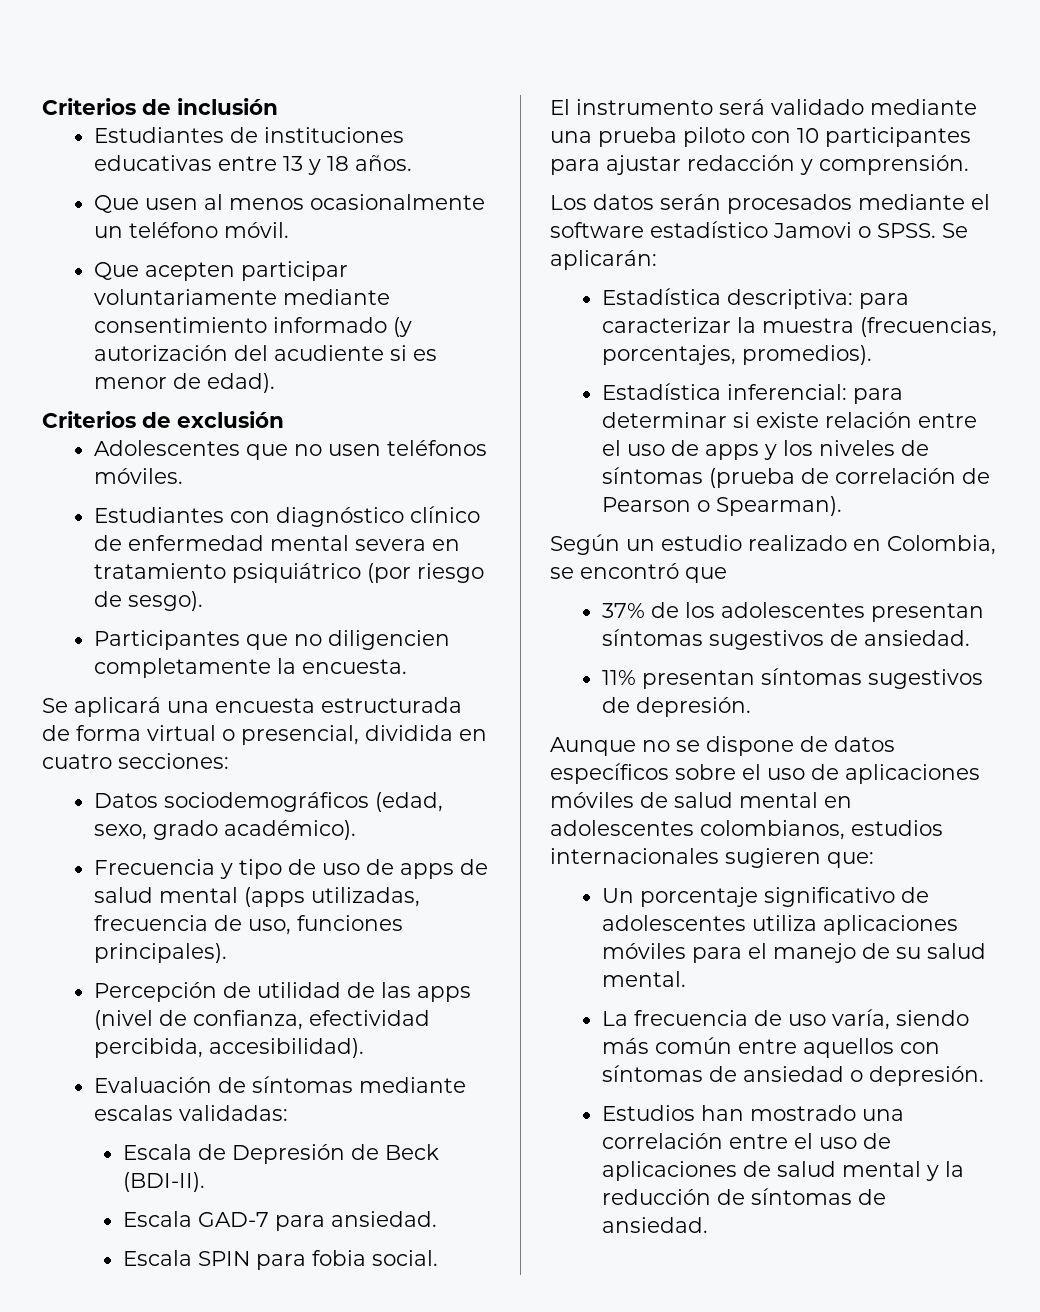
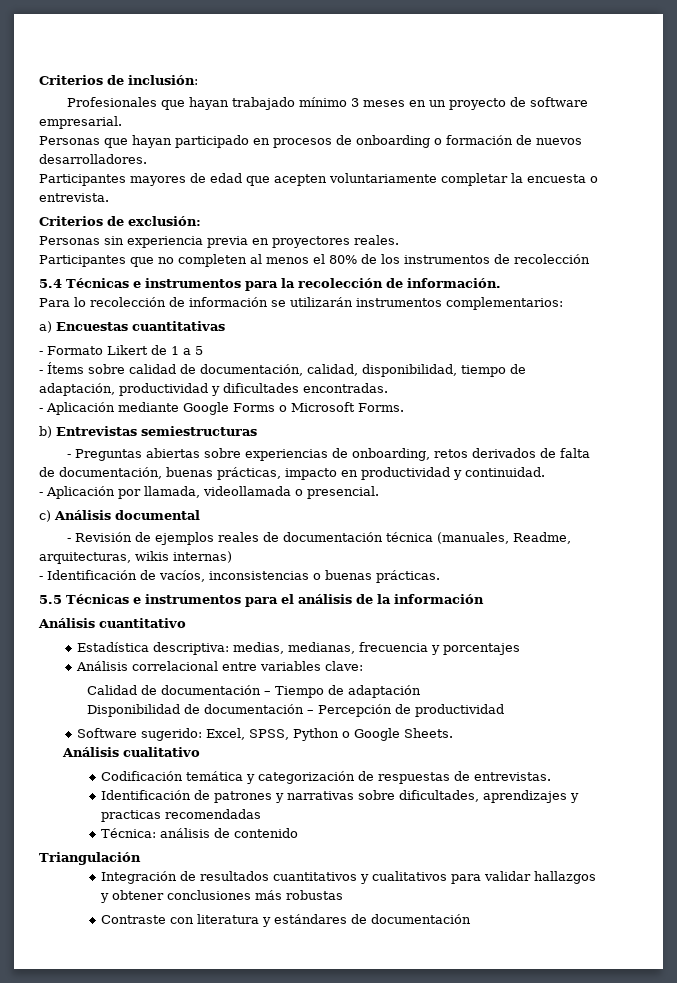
- Criterios de inclusión
- Estudiantes de instituciones educativas entre 13 y 18 años.
- Que usen al menos ocasionalmente un teléfono móvil.
- Que acepten participar voluntariamente mediante consentimiento informado (y autorización del acudiente si es menor de edad).
- Criterios de exclusión
- Adolescentes que no usen teléfonos móviles.
- Estudiantes con diagnóstico clínico de enfermedad mental severa en tratamiento psiquiátrico (por riesgo de sesgo).
- Participantes que no diligencien completamente la encuesta.
- Se aplicará una encuesta estructurada de forma virtual o presencial, dividida en cuatro secciones:
- Datos sociodemográficos (edad, sexo, grado académico).
- Frecuencia y tipo de uso de apps de salud mental (apps utilizadas, frecuencia de uso, funciones principales).
- Percepción de utilidad de las apps (nivel de confianza, efectividad percibida, accesibilidad).
- Evaluación de síntomas mediante escalas validadas:
- Escala de Depresión de Beck (BDI-II).
- Escala GAD-7 para ansiedad.
- Escala SPIN para fobia social.
- El instrumento será validado mediante una prueba piloto con 10 participantes para ajustar redacción y comprensión.
- Los datos serán procesados mediante el software estadístico Jamovi o SPSS. Se aplicarán:
- Estadística descriptiva: para caracterizar la muestra (frecuencias, porcentajes, promedios).
- Estadística inferencial: para determinar si existe relación entre el uso de apps y los niveles de síntomas (prueba de correlación de Pearson o Spearman).
- Según un estudio realizado en Colombia, se encontró que
- 37% de los adolescentes presentan síntomas sugestivos de ansiedad.
- 11% presentan síntomas sugestivos de depresión.
- Aunque no se dispone de datos específicos sobre el uso de aplicaciones móviles de salud mental en adolescentes colombianos, estudios internacionales sugieren que:
- Un porcentaje significativo de adolescentes utiliza aplicaciones móviles para el manejo de su salud mental.
- La frecuencia de uso varía, siendo más común entre aquellos con síntomas de ansiedad o depresión.
- Estudios han mostrado una correlación entre el uso de aplicaciones de salud mental y la reducción de síntomas de ansiedad.
+ Criterios de inclusión:
+ Profesionales que hayan trabajado mínimo 3 meses en un proyecto de software empresarial.
+ Personas que hayan participado en procesos de onboarding o formación de nuevos desarrolladores.
+ Participantes mayores de edad que acepten voluntariamente completar la encuesta o entrevista.
+ Criterios de exclusión:
+ Personas sin experiencia previa en proyectores reales.
+ Participantes que no completen al menos el 80% de los instrumentos de recolección
+ 5.4 Técnicas e instrumentos para la recolección de información.
+ Para lo recolección de información se utilizarán instrumentos complementarios:
+ a) Encuestas cuantitativas
+ - Formato Likert de 1 a 5
+ - Ítems sobre calidad de documentación, calidad, disponibilidad, tiempo de adaptación, productividad y dificultades encontradas.
+ - Aplicación mediante Google Forms o Microsoft Forms.
+ b) Entrevistas semiestructuras
+ - Preguntas abiertas sobre experiencias de onboarding, retos derivados de falta de documentación, buenas prácticas, impacto en productividad y continuidad.
+ - Aplicación por llamada, videollamada o presencial.
+ c) Análisis documental
+ - Revisión de ejemplos reales de documentación técnica (manuales, Readme, arquitecturas, wikis internas)
+ - Identificación de vacíos, inconsistencias o buenas prácticas.
+ 5.5 Técnicas e instrumentos para el análisis de la información
+ Análisis cuantitativo
+ Estadística descriptiva: medias, medianas, frecuencia y porcentajes
+ Análisis correlacional entre variables clave:
+ Calidad de documentación – Tiempo de adaptación
+ Disponibilidad de documentación – Percepción de productividad
+ Software sugerido: Excel, SPSS, Python o Google Sheets.
+ Análisis cualitativo
+ Codificación temática y categorización de respuestas de entrevistas.
+ Identificación de patrones y narrativas sobre dificultades, aprendizajes y practicas recomendadas
+ Técnica: análisis de contenido
+ Triangulación
+ Integración de resultados cuantitativos y cualitativos para validar hallazgos y obtener conclusiones más robustas
+ Contraste con literatura y estándares de documentación

